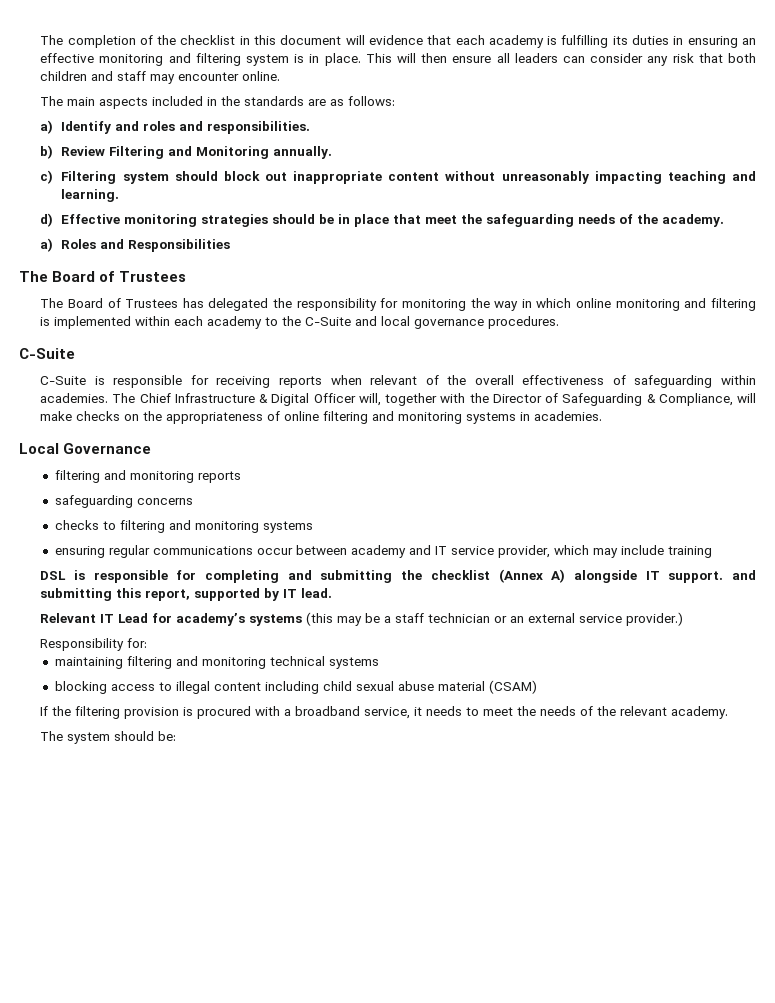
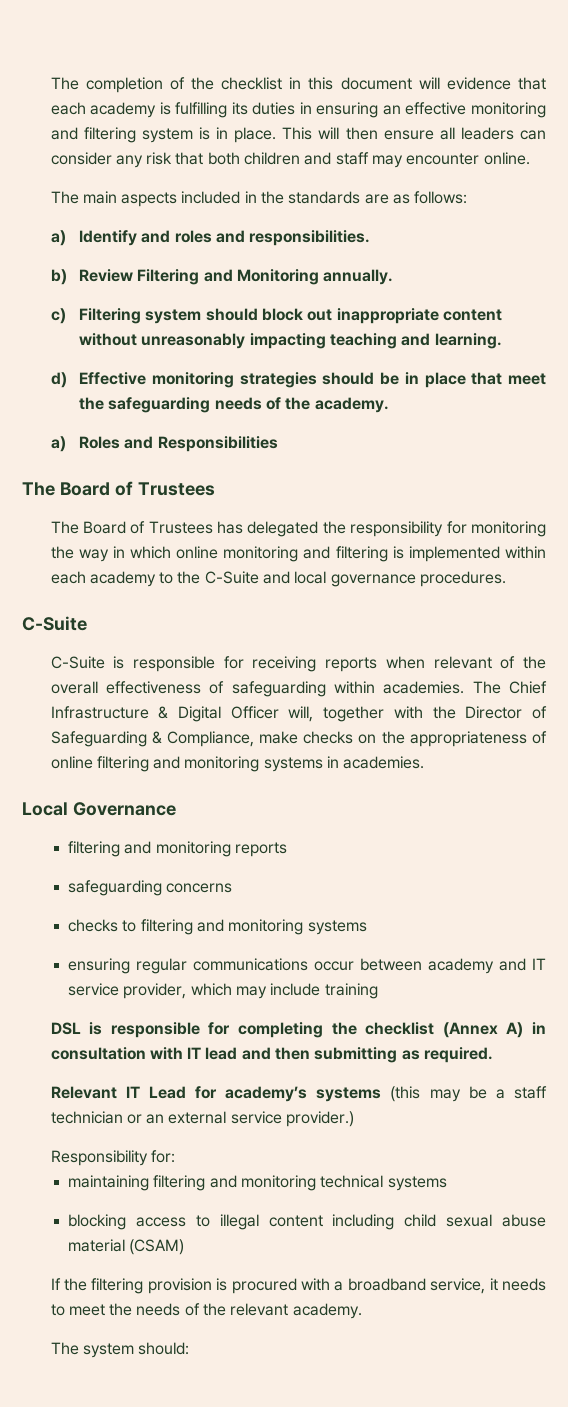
- The Chief Infrastructure & Digital Officer will, together with the Director of Safeguarding & Compliance, will make checks on the appropriateness of online filtering and monitoring systems in academies.
+ The Chief Infrastructure & Digital Officer will, together with the Director of Safeguarding & Compliance, make checks on the appropriateness of online filtering and monitoring systems in academies.
- DSL is responsible for completing and submitting the checklist (Annex A) alongside IT support. and submitting this report, supported by IT lead.
+ DSL is responsible for completing the checklist (Annex A) in consultation with IT lead and then submitting as required.
- The system should be:
+ The system should:

